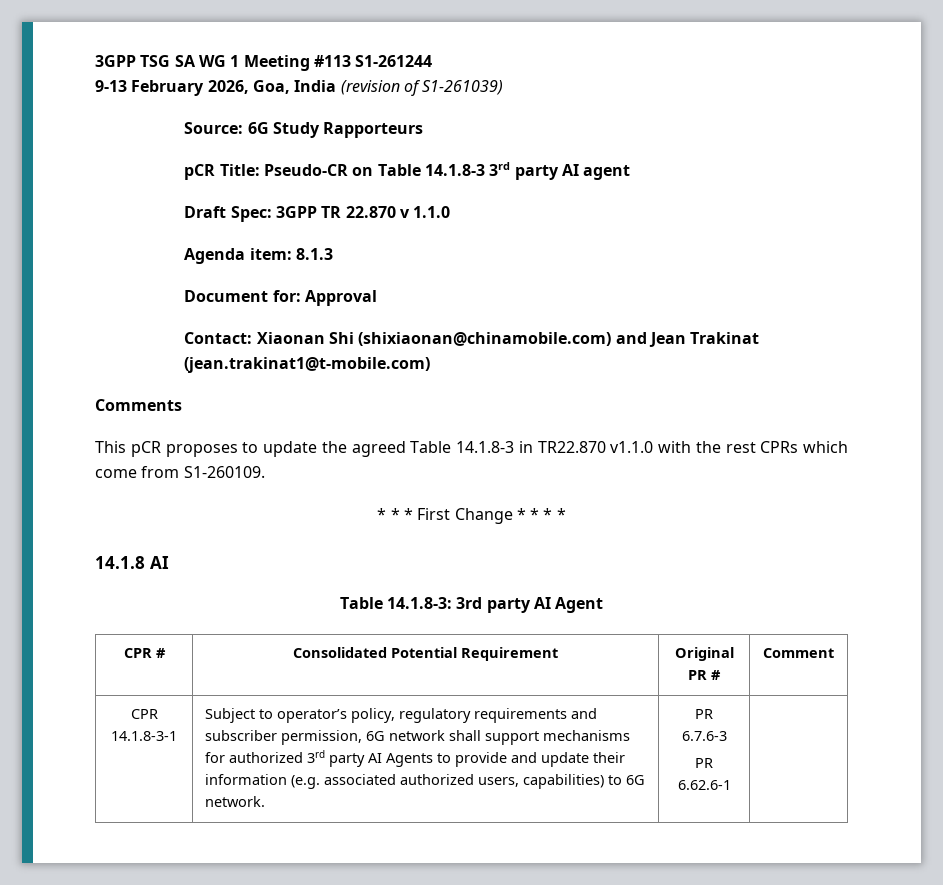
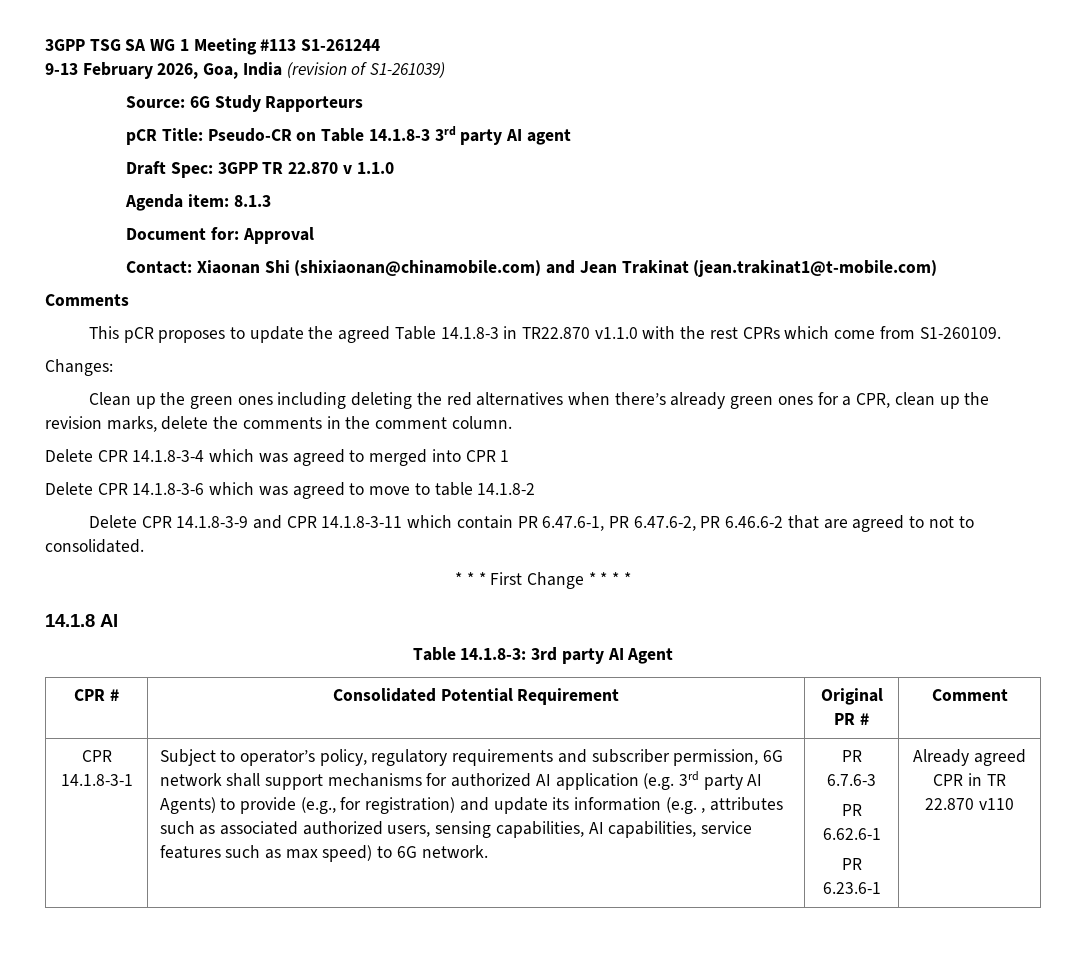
+ Changes:
+ Clean up the green ones including deleting the red alternatives when there’s already green ones for a CPR, clean up the revision marks, delete the comments in the comment column.
+ Delete CPR 14.1.8-3-4 which was agreed to merged into CPR 1
+ Delete CPR 14.1.8-3-6 which was agreed to move to table 14.1.8-2
+ Delete CPR 14.1.8-3-9 and CPR 14.1.8-3-11 which contain PR 6.47.6-1, PR 6.47.6-2, PR 6.46.6-2 that are agreed to not to consolidated.
- Subject to operator’s policy, regulatory requirements and subscriber permission, 6G network shall support mechanisms for authorized 3rd party AI Agents to provide and update their information (e.g. associated authorized users, capabilities) to 6G network.
+ Subject to operator’s policy, regulatory requirements and subscriber permission, 6G network shall support mechanisms for authorized AI application (e.g. 3rd party AI Agents) to provide (e.g., for registration) and update its information (e.g. , attributes such as associated authorized users, sensing capabilities, AI capabilities, service features such as max speed) to 6G network.
+ PR 6.23.6-1 | Already agreed CPR in TR 22.870 v110

